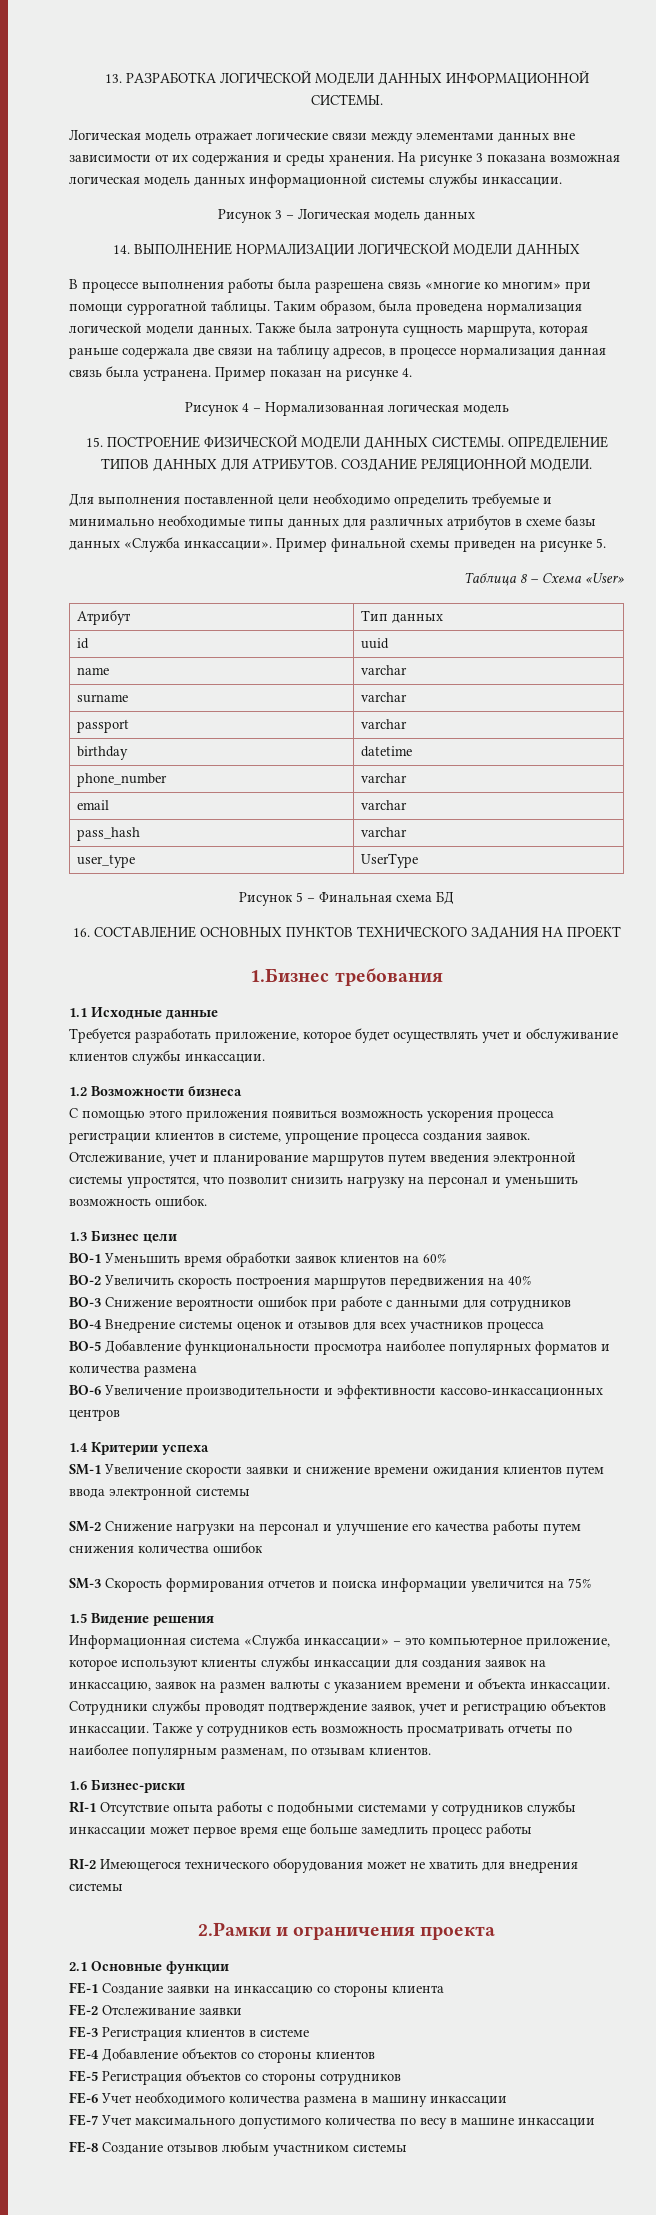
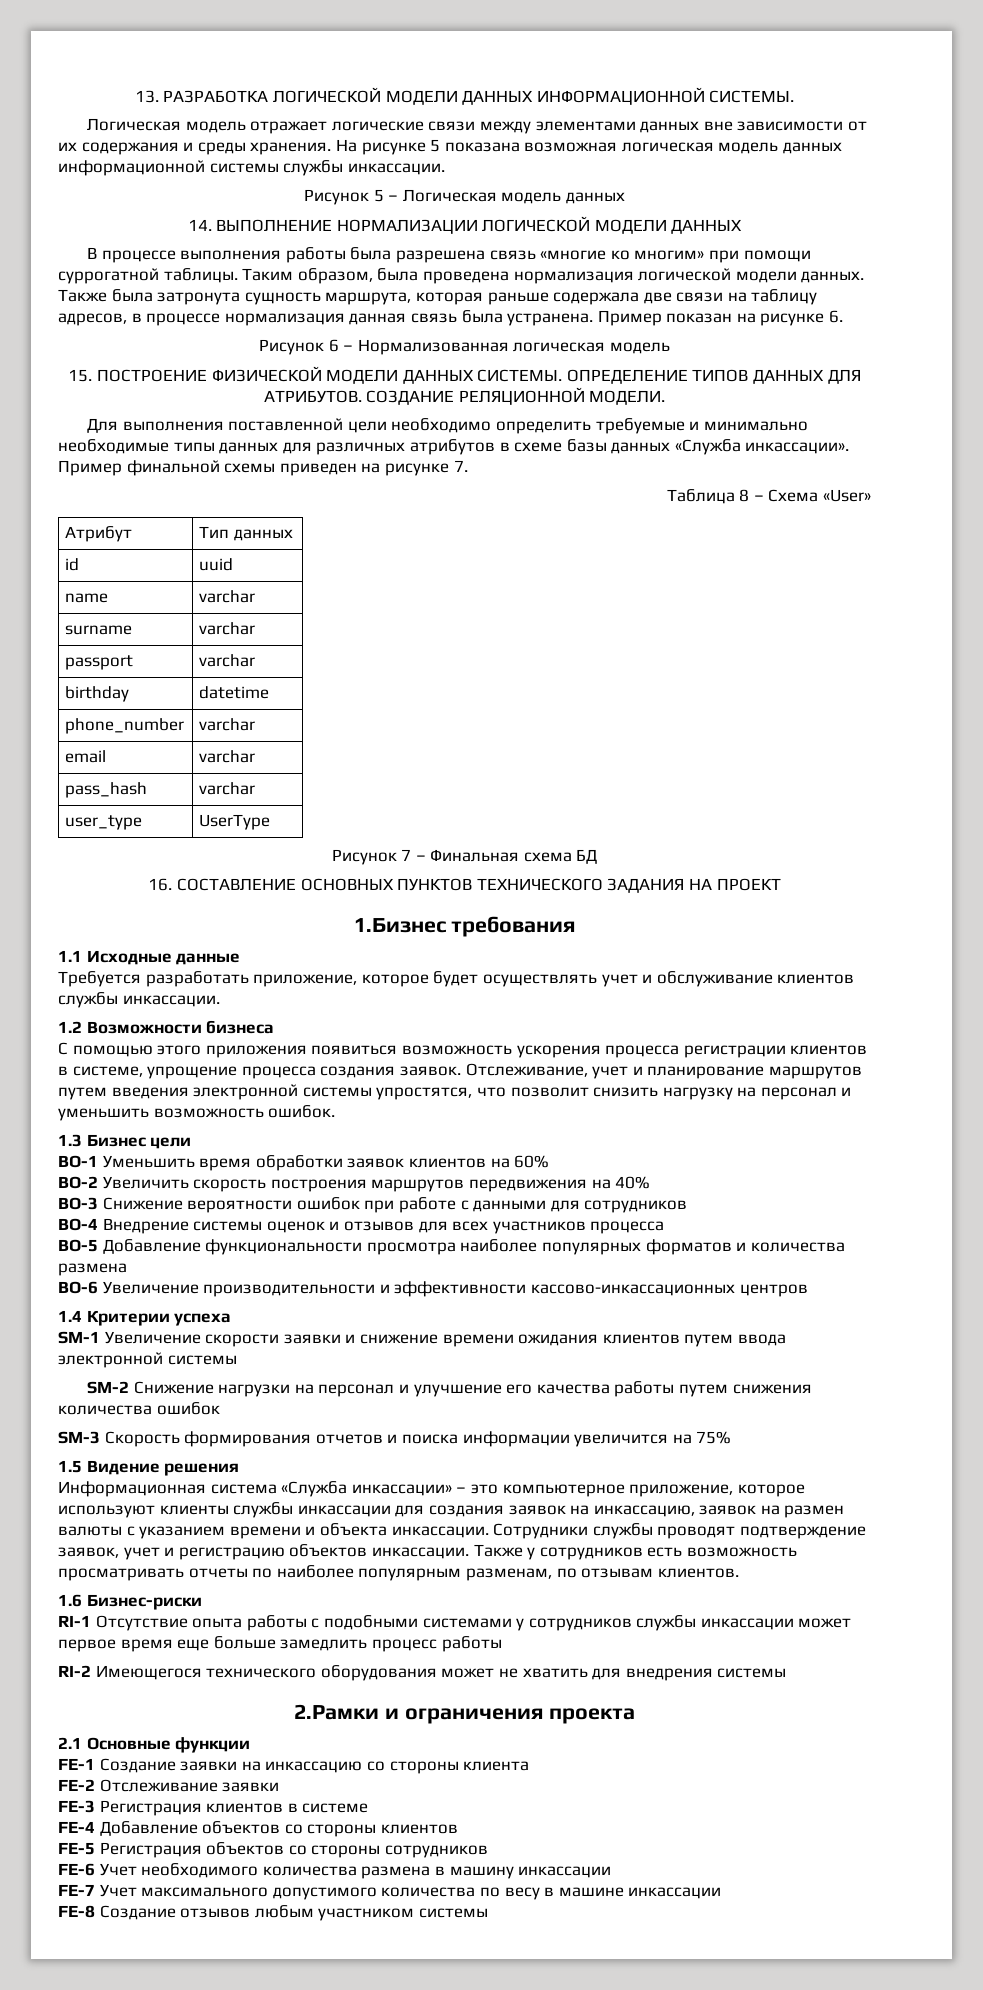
- На рисунке 3 показана возможная логическая модель данных информационной системы службы инкассации.
+ На рисунке 5 показана возможная логическая модель данных информационной системы службы инкассации.
- Рисунок 3 – Логическая модель данных
+ Рисунок 5 – Логическая модель данных
- Пример показан на рисунке 4.
- Рисунок 4 – Нормализованная логическая модель
+ Пример показан на рисунке 6.
+ Рисунок 6 – Нормализованная логическая модель
- Пример финальной схемы приведен на рисунке 5.
+ Пример финальной схемы приведен на рисунке 7.
- Рисунок 5 – Финальная схема БД
+ Рисунок 7 – Финальная схема БД

